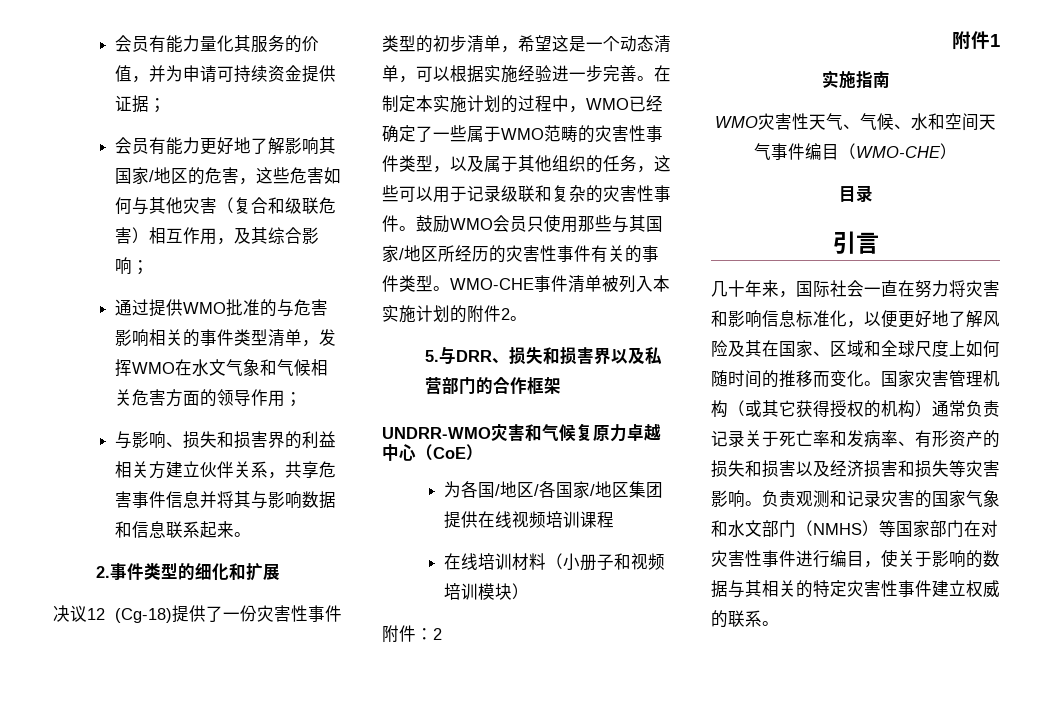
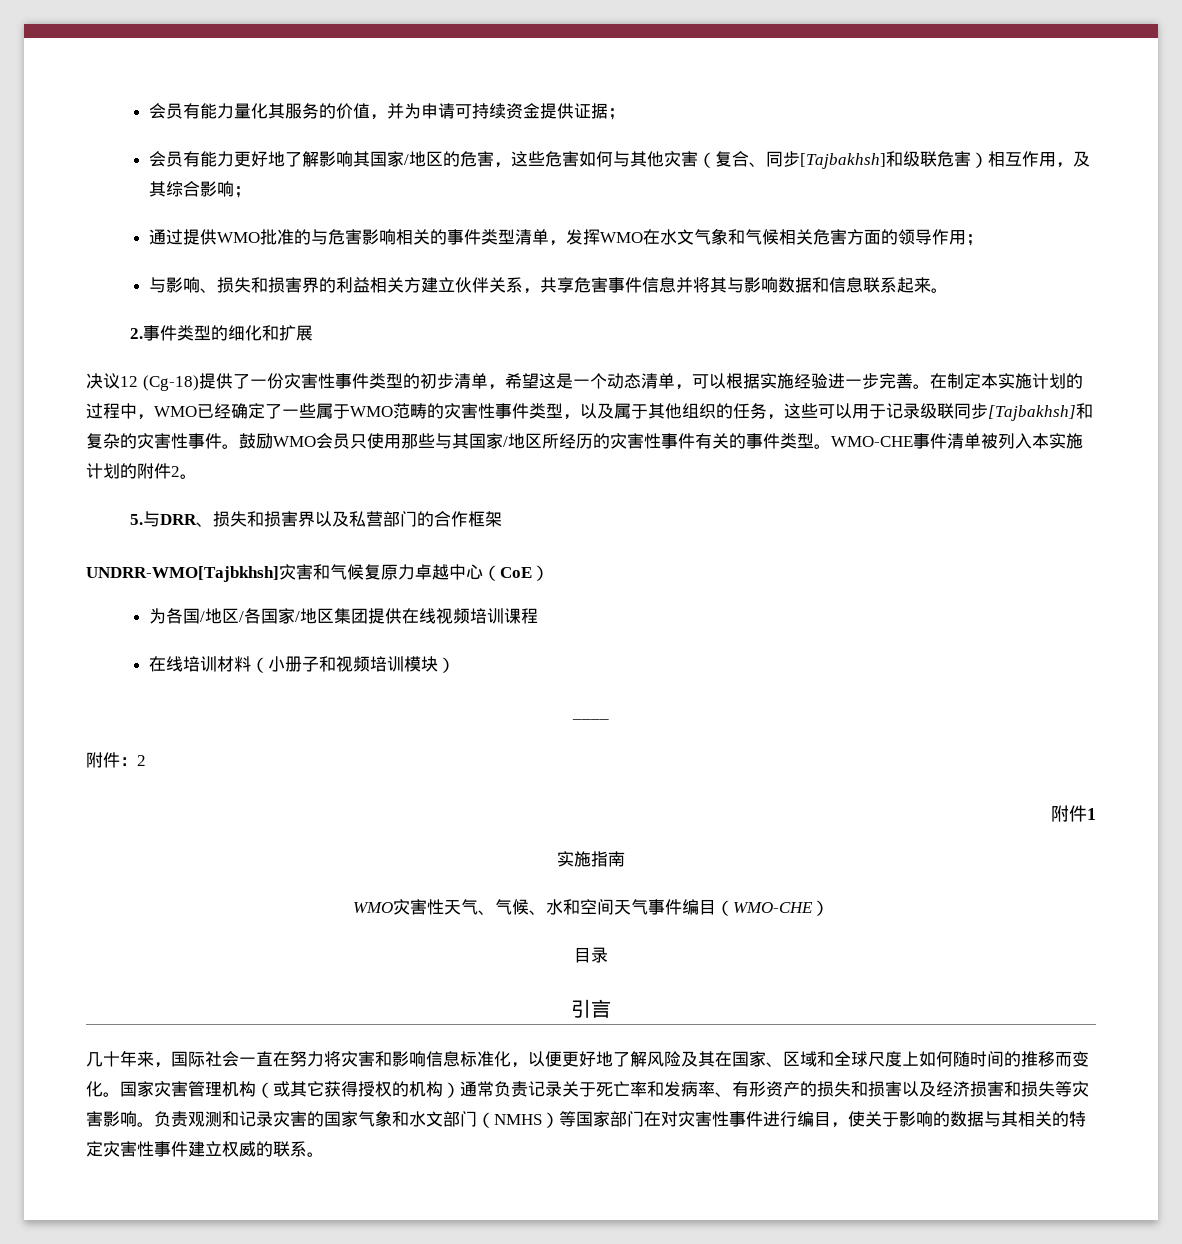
- 会员有能力更好地了解影响其国家/地区的危害，这些危害如何与其他灾害（复合和级联危害）相互作用，及其综合影响；
+ 会员有能力更好地了解影响其国家/地区的危害，这些危害如何与其他灾害（复合、同步[Tajbakhsh]和级联危害）相互作用，及其综合影响；
- 在制定本实施计划的过程中，WMO已经确定了一些属于WMO范畴的灾害性事件类型，以及属于其他组织的任务，这些可以用于记录级联和复杂的灾害性事件。
+ 在制定本实施计划的过程中，WMO已经确定了一些属于WMO范畴的灾害性事件类型，以及属于其他组织的任务，这些可以用于记录级联同步[Tajbakhsh]和复杂的灾害性事件。
- UNDRR-WMO灾害和气候复原力卓越中心（CoE）
+ UNDRR-WMO[Tajbkhsh]灾害和气候复原力卓越中心（CoE）
+ ____

